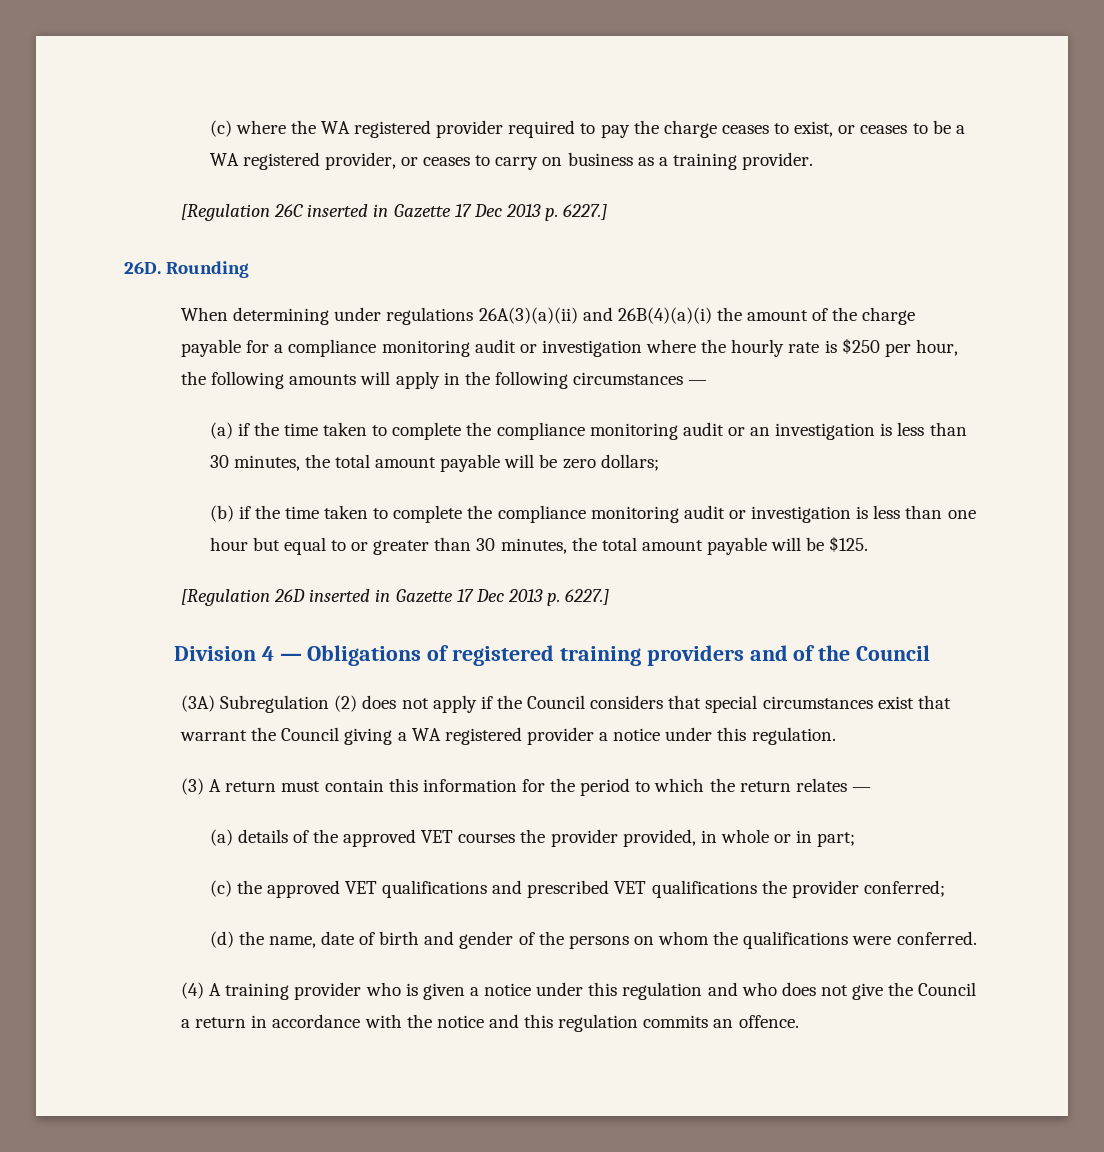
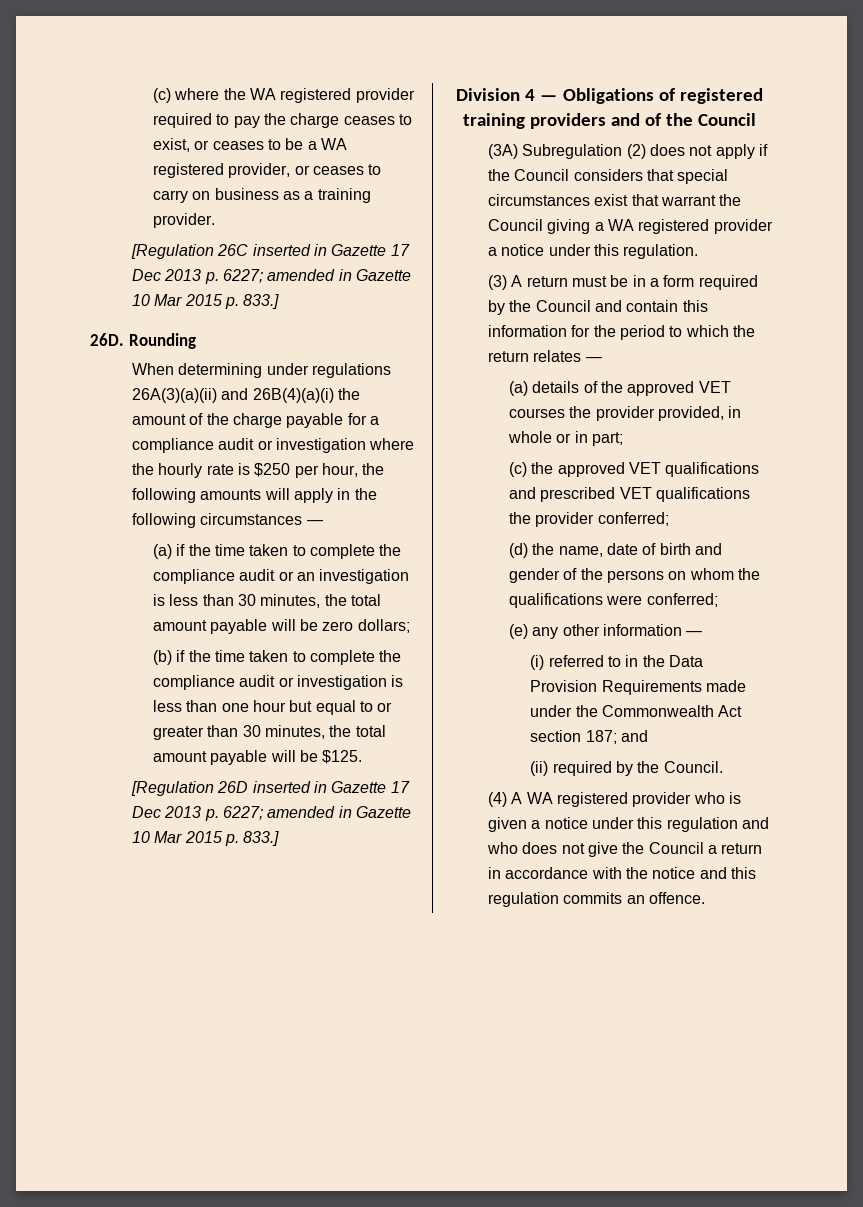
- [Regulation 26C inserted in Gazette 17 Dec 2013 p. 6227.]
+ [Regulation 26C inserted in Gazette 17 Dec 2013 p. 6227; amended in Gazette 10 Mar 2015 p. 833.]
- When determining under regulations 26A(3)(a)(ii) and 26B(4)(a)(i) the amount of the charge payable for a compliance monitoring audit or investigation where the hourly rate is $250 per hour, the following amounts will apply in the following circumstances —
+ When determining under regulations 26A(3)(a)(ii) and 26B(4)(a)(i) the amount of the charge payable for a compliance audit or investigation where the hourly rate is $250 per hour, the following amounts will apply in the following circumstances —
- (a) if the time taken to complete the compliance monitoring audit or an investigation is less than 30 minutes, the total amount payable will be zero dollars;
+ (a) if the time taken to complete the compliance audit or an investigation is less than 30 minutes, the total amount payable will be zero dollars;
- (b) if the time taken to complete the compliance monitoring audit or investigation is less than one hour but equal to or greater than 30 minutes, the total amount payable will be $125.
+ (b) if the time taken to complete the compliance audit or investigation is less than one hour but equal to or greater than 30 minutes, the total amount payable will be $125.
- [Regulation 26D inserted in Gazette 17 Dec 2013 p. 6227.]
+ [Regulation 26D inserted in Gazette 17 Dec 2013 p. 6227; amended in Gazette 10 Mar 2015 p. 833.]
- (3) A return must contain this information for the period to which the return relates —
+ (3) A return must be in a form required by the Council and contain this information for the period to which the return relates —
- (d) the name, date of birth and gender of the persons on whom the qualifications were conferred.
+ (d) the name, date of birth and gender of the persons on whom the qualifications were conferred;
+ (e) any other information —
+ (i) referred to in the Data Provision Requirements made under the Commonwealth Act section 187; and
+ (ii) required by the Council.
- (4) A training provider who is given a notice under this regulation and who does not give the Council a return in accordance with the notice and this regulation commits an offence.
+ (4) A WA registered provider who is given a notice under this regulation and who does not give the Council a return in accordance with the notice and this regulation commits an offence.

